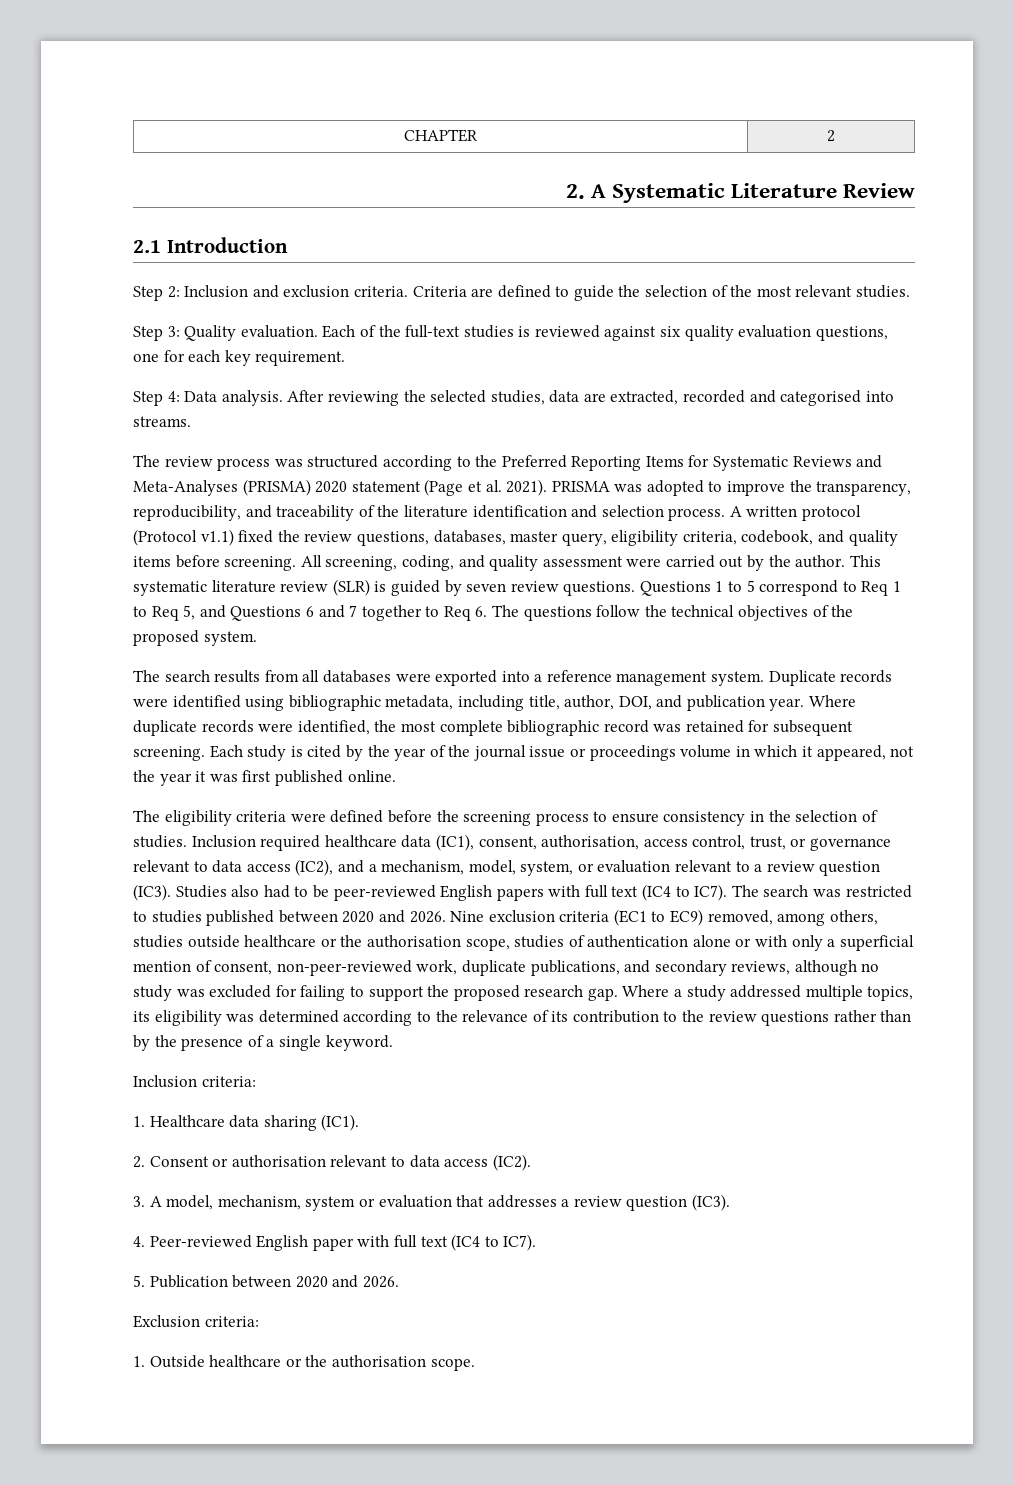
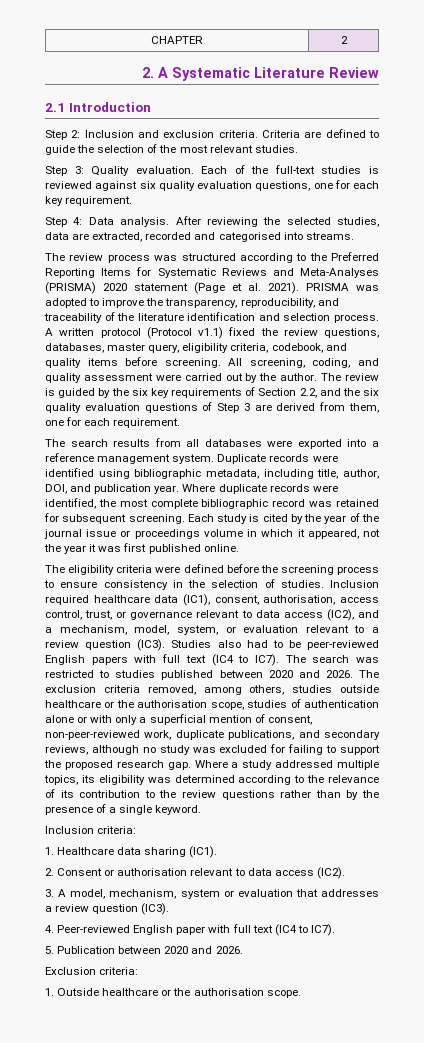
- This systematic literature review (SLR) is guided by seven review questions. Questions 1 to 5 correspond to Req 1 to Req 5, and Questions 6 and 7 together to Req 6. The questions follow the technical objectives of the proposed system.
+ The review is guided by the six key requirements of Section 2.2, and the six quality evaluation questions of Step 3 are derived from them, one for each requirement.
- Nine exclusion criteria (EC1 to EC9) removed, among others, studies outside healthcare or the authorisation scope, studies of authentication alone or with only a superficial mention of consent, non-peer-reviewed work, duplicate publications, and secondary reviews, although no study was excluded for failing to support the proposed research gap.
+ The exclusion criteria removed, among others, studies outside healthcare or the authorisation scope, studies of authentication alone or with only a superficial mention of consent, non-peer-reviewed work, duplicate publications, and secondary reviews, although no study was excluded for failing to support the proposed research gap.

